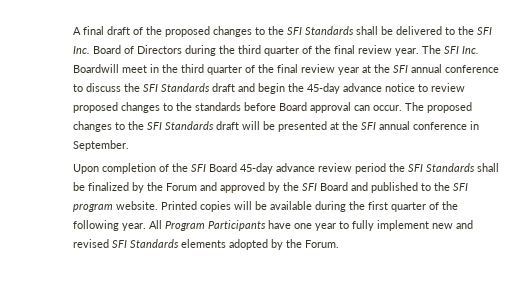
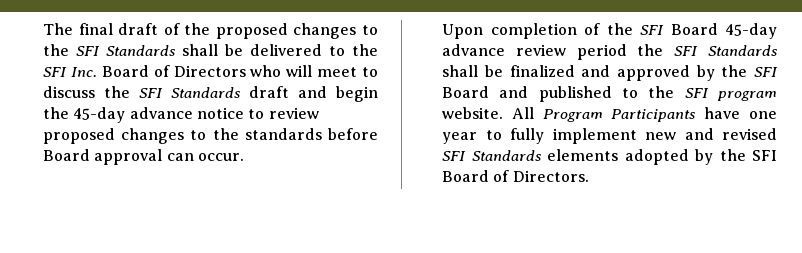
- A final draft of the proposed changes to the SFI Standards shall be delivered to the SFI Inc. Board of Directors during the third quarter of the final review year. The SFI Inc. Boardwill meet in the third quarter of the final review year at the SFI annual conference to discuss the SFI Standards draft and begin the 45-day advance notice to review proposed changes to the standards before Board approval can occur. The proposed changes to the SFI Standards draft will be presented at the SFI annual conference in September.
+ The final draft of the proposed changes to the SFI Standards shall be delivered to the SFI Inc. Board of Directors who will meet to discuss the SFI Standards draft and begin the 45-day advance notice to review proposed changes to the standards before Board approval can occur.
- Upon completion of the SFI Board 45-day advance review period the SFI Standards shall be finalized by the Forum and approved by the SFI Board and published to the SFI program website.
+ Upon completion of the SFI Board 45-day advance review period the SFI Standards shall be finalized and approved by the SFI Board and published to the SFI program website.
- Printed copies will be available during the first quarter of the following year.
- All Program Participants have one year to fully implement new and revised SFI Standards elements adopted by the Forum.
+ All Program Participants have one year to fully implement new and revised SFI Standards elements adopted by the SFI Board of Directors.

